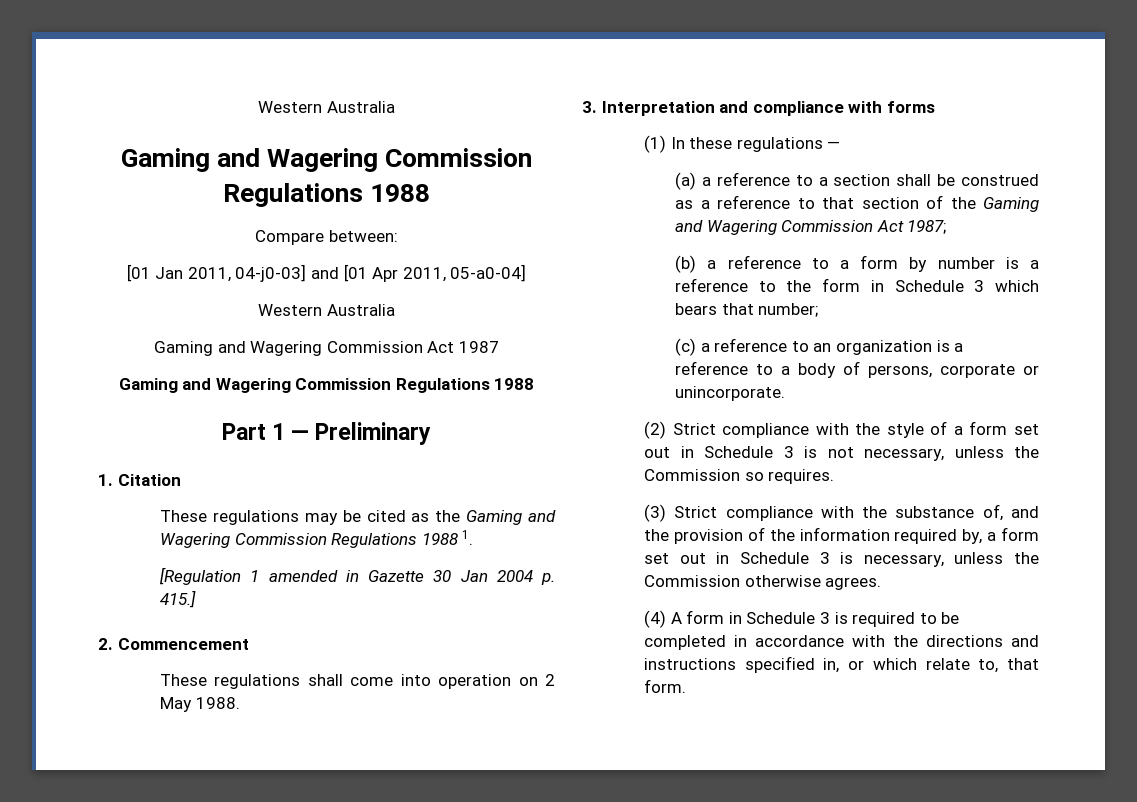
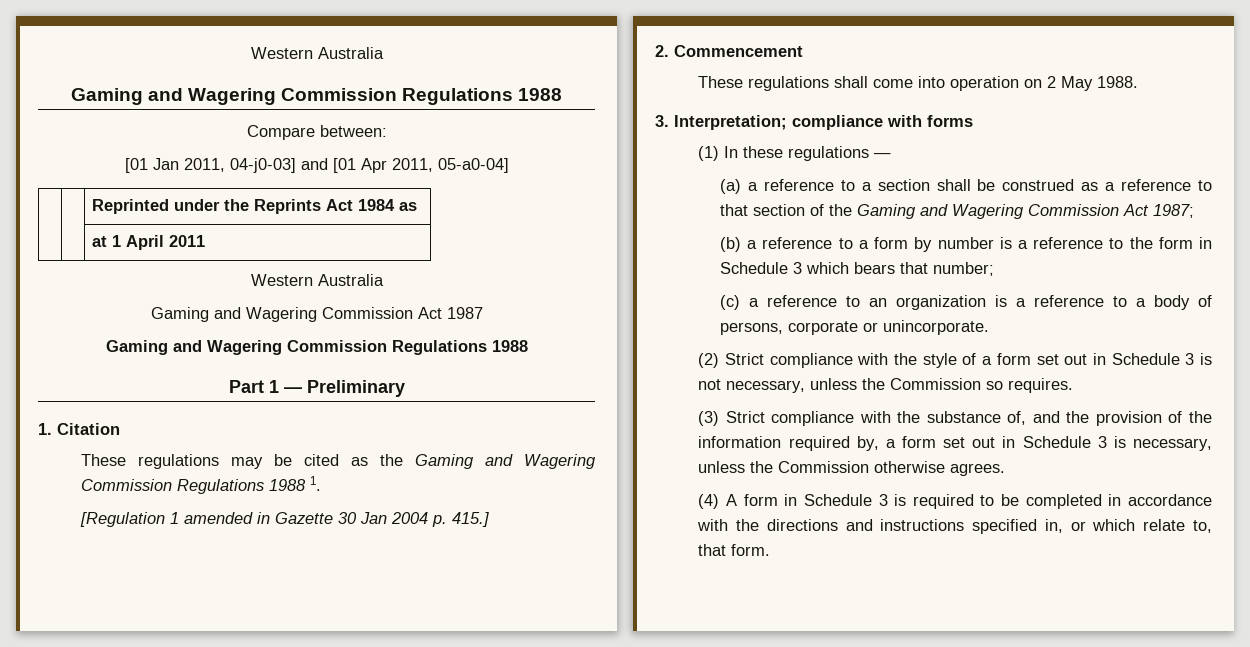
+ | | Reprinted under the Reprints Act 1984 as
+ | | at 1 April 2011
- 3. Interpretation and compliance with forms
+ 3. Interpretation; compliance with forms

